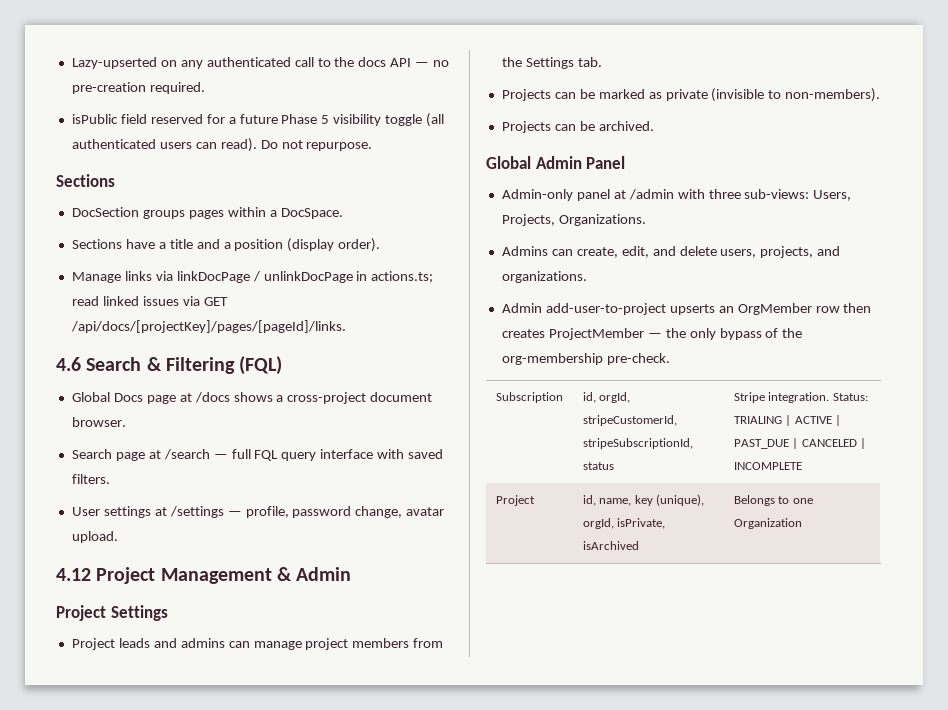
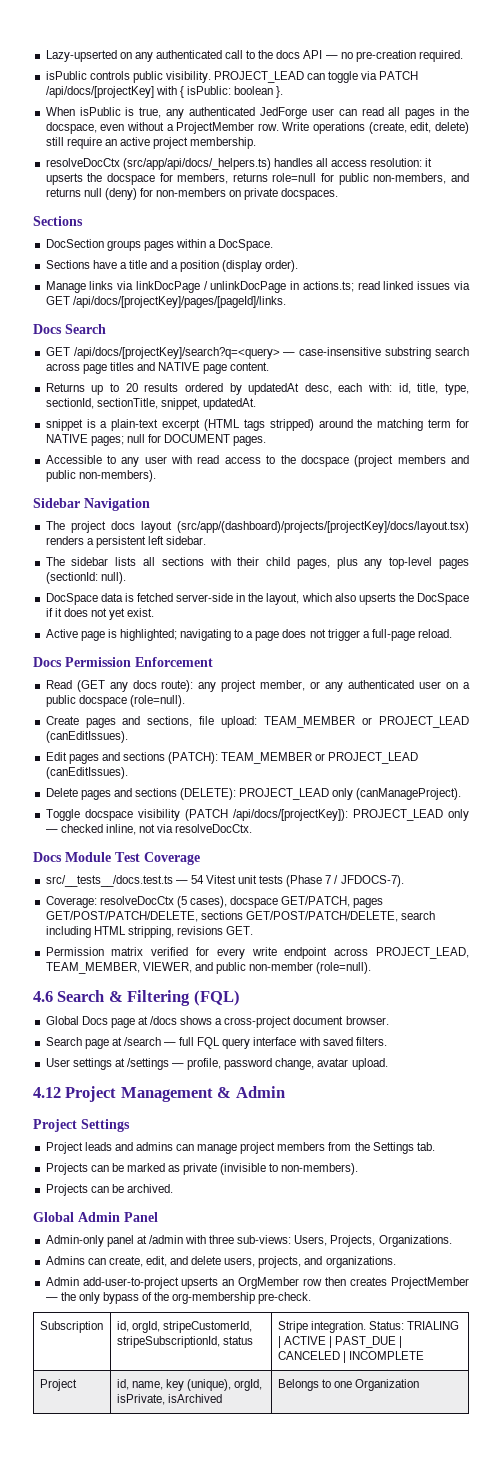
- isPublic field reserved for a future Phase 5 visibility toggle (all authenticated users can read). Do not repurpose.
+ isPublic controls public visibility. PROJECT_LEAD can toggle via PATCH /api/docs/[projectKey] with { isPublic: boolean }.
+ When isPublic is true, any authenticated JedForge user can read all pages in the docspace, even without a ProjectMember row. Write operations (create, edit, delete) still require an active project membership.
+ resolveDocCtx (src/app/api/docs/_helpers.ts) handles all access resolution: it upserts the docspace for members, returns role=null for public non-members, and returns null (deny) for non-members on private docspaces.
+ Docs Search
+ GET /api/docs/[projectKey]/search?q=<query> — case-insensitive substring search across page titles and NATIVE page content.
+ Returns up to 20 results ordered by updatedAt desc, each with: id, title, type, sectionId, sectionTitle, snippet, updatedAt.
+ snippet is a plain-text excerpt (HTML tags stripped) around the matching term for NATIVE pages; null for DOCUMENT pages.
+ Accessible to any user with read access to the docspace (project members and public non-members).
+ Sidebar Navigation
+ The project docs layout (src/app/(dashboard)/projects/[projectKey]/docs/layout.tsx) renders a persistent left sidebar.
+ The sidebar lists all sections with their child pages, plus any top-level pages (sectionId: null).
+ DocSpace data is fetched server-side in the layout, which also upserts the DocSpace if it does not yet exist.
+ Active page is highlighted; navigating to a page does not trigger a full-page reload.
+ Docs Permission Enforcement
+ Read (GET any docs route): any project member, or any authenticated user on a public docspace (role=null).
+ Create pages and sections, file upload: TEAM_MEMBER or PROJECT_LEAD (canEditIssues).
+ Edit pages and sections (PATCH): TEAM_MEMBER or PROJECT_LEAD (canEditIssues).
+ Delete pages and sections (DELETE): PROJECT_LEAD only (canManageProject).
+ Toggle docspace visibility (PATCH /api/docs/[projectKey]): PROJECT_LEAD only — checked inline, not via resolveDocCtx.
+ Docs Module Test Coverage
+ src/__tests__/docs.test.ts — 54 Vitest unit tests (Phase 7 / JFDOCS-7).
+ Coverage: resolveDocCtx (5 cases), docspace GET/PATCH, pages GET/POST/PATCH/DELETE, sections GET/POST/PATCH/DELETE, search including HTML stripping, revisions GET.
+ Permission matrix verified for every write endpoint across PROJECT_LEAD, TEAM_MEMBER, VIEWER, and public non-member (role=null).

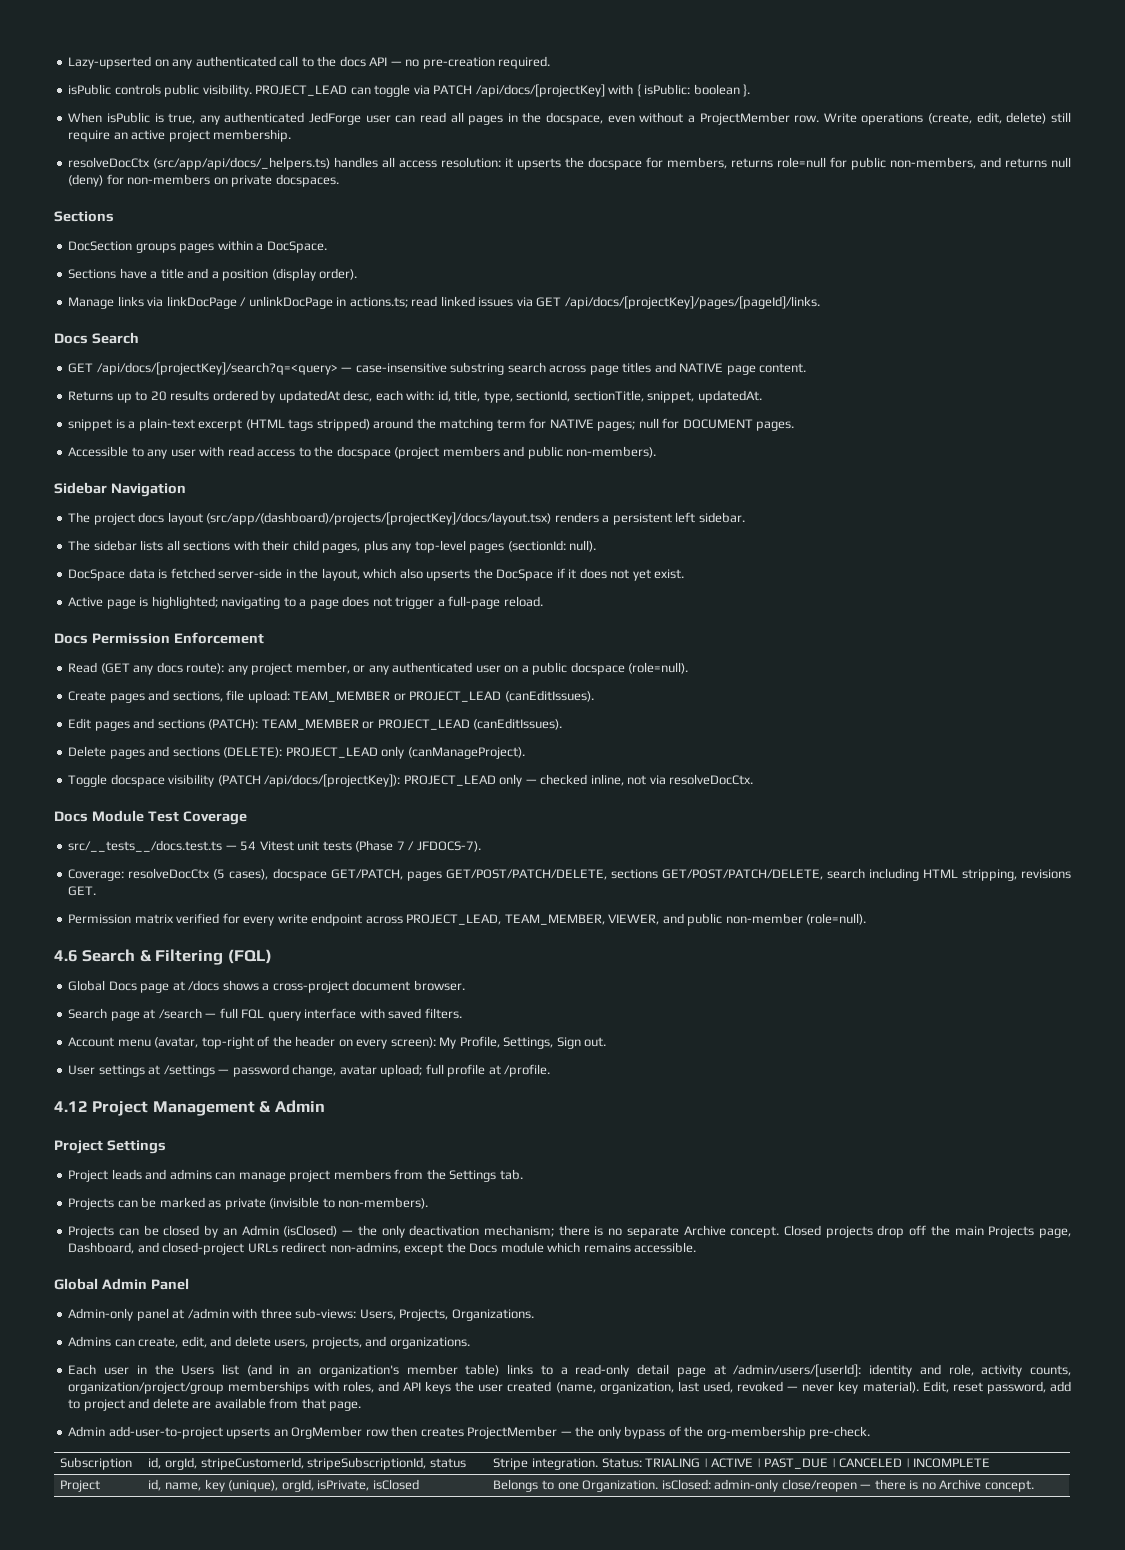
+ Account menu (avatar, top-right of the header on every screen): My Profile, Settings, Sign out.
- User settings at /settings — profile, password change, avatar upload.
+ User settings at /settings — password change, avatar upload; full profile at /profile.
- Projects can be archived.
+ Projects can be closed by an Admin (isClosed) — the only deactivation mechanism; there is no separate Archive concept. Closed projects drop off the main Projects page, Dashboard, and closed-project URLs redirect non-admins, except the Docs module which remains accessible.
+ Each user in the Users list (and in an organization's member table) links to a read-only detail page at /admin/users/[userId]: identity and role, activity counts, organization/project/group memberships with roles, and API keys the user created (name, organization, last used, revoked — never key material). Edit, reset password, add to project and delete are available from that page.
- Project | id, name, key (unique), orgId, isPrivate, isArchived | Belongs to one Organization
+ Project | id, name, key (unique), orgId, isPrivate, isClosed | Belongs to one Organization. isClosed: admin-only close/reopen — there is no Archive concept.

